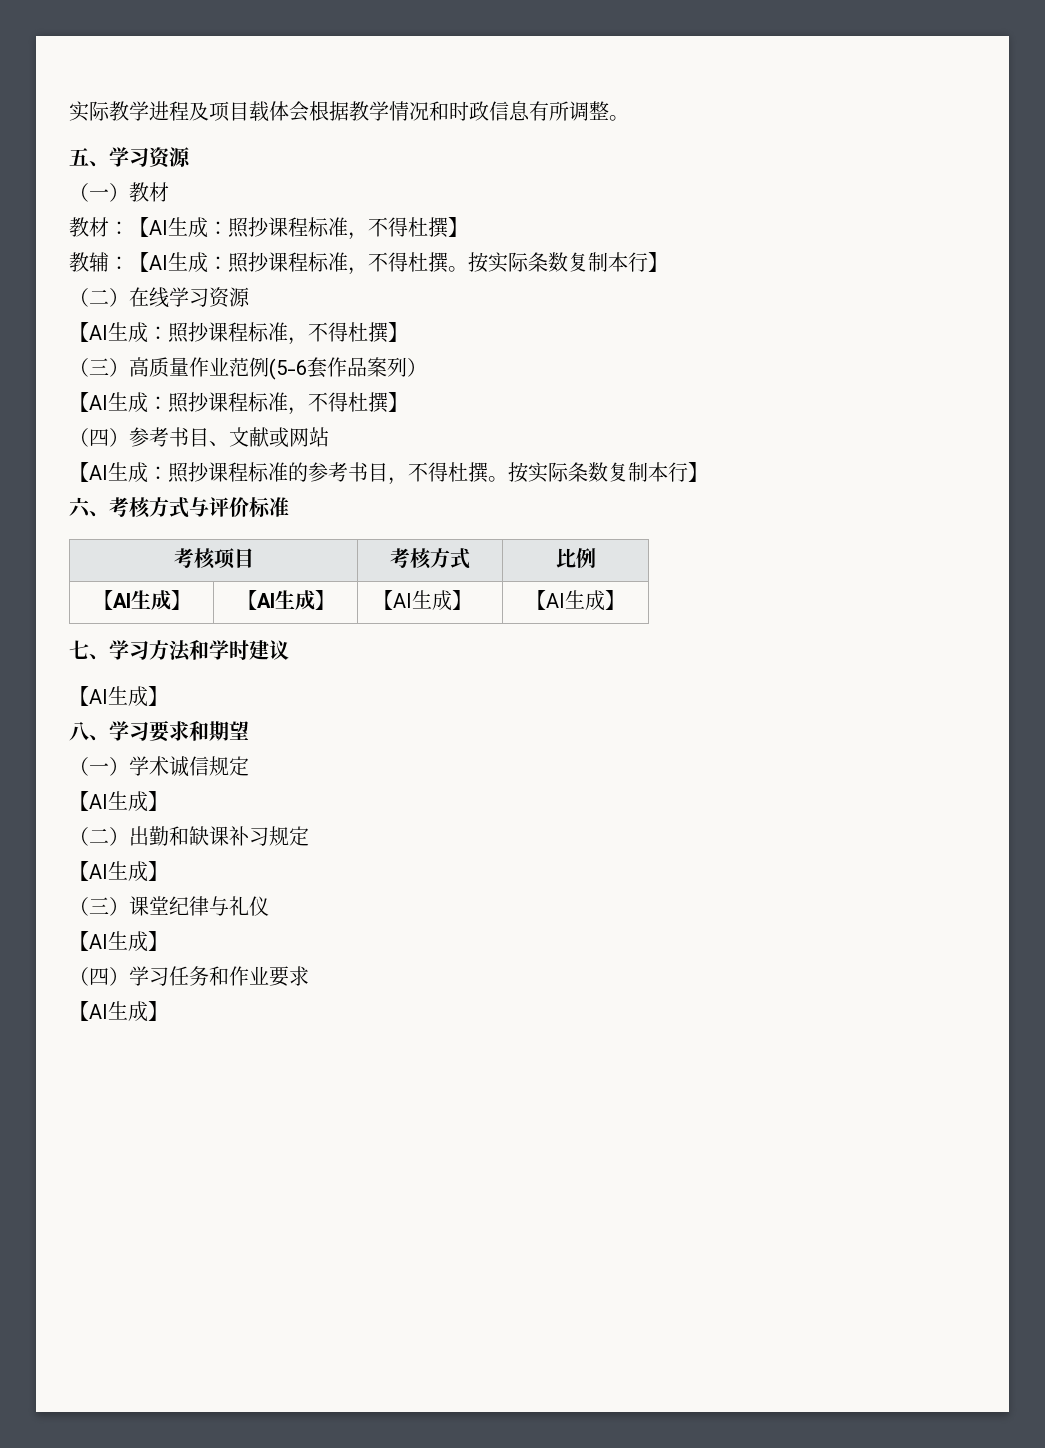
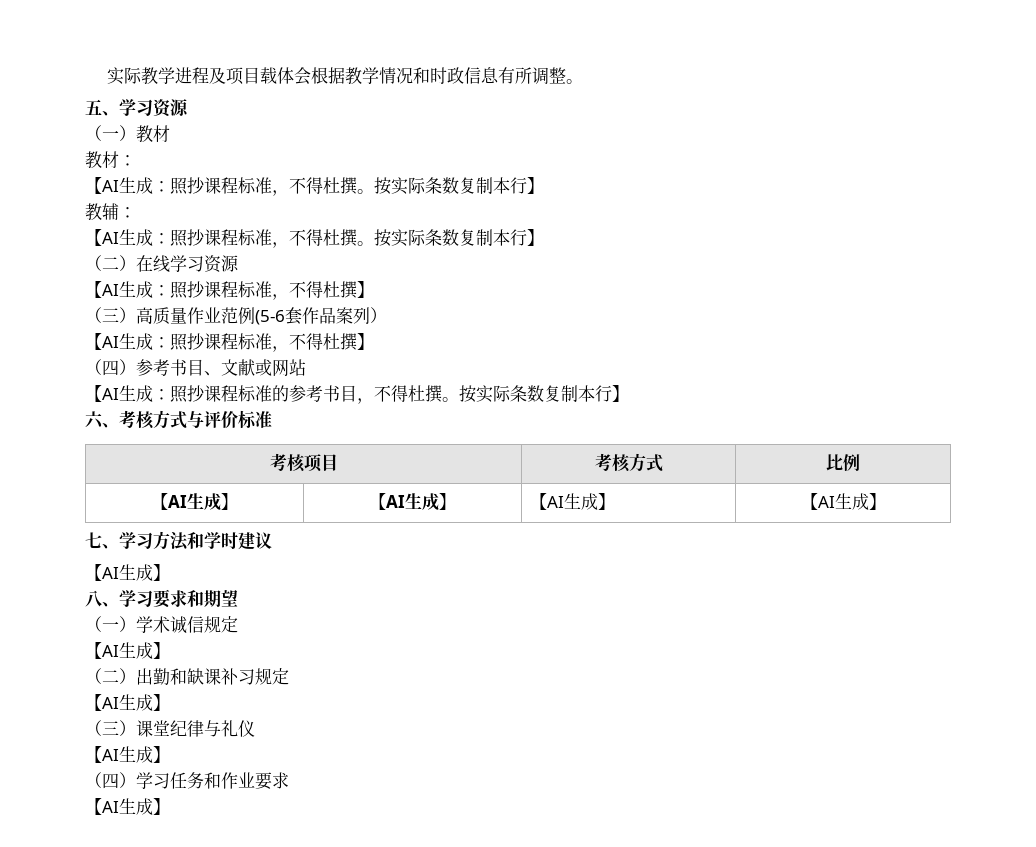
- 教材：【AI生成：照抄课程标准，不得杜撰】
+ 教材：
+ 【AI生成：照抄课程标准，不得杜撰。按实际条数复制本行】
- 教辅：【AI生成：照抄课程标准，不得杜撰。
+ 教辅：
+ 【AI生成：照抄课程标准，不得杜撰。

